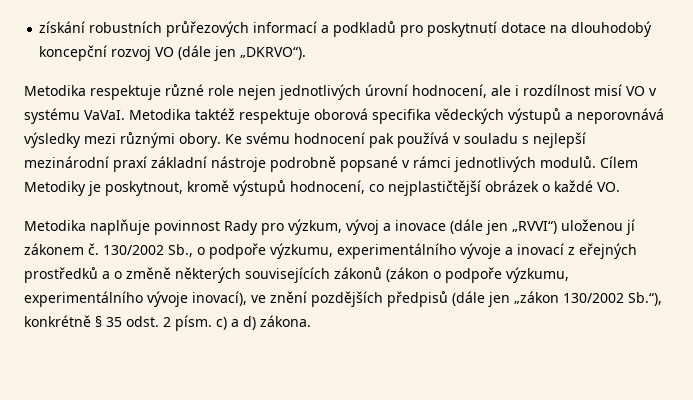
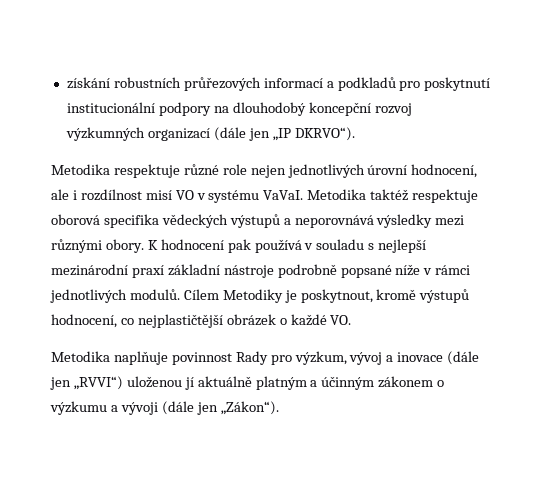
- získání robustních průřezových informací a podkladů pro poskytnutí dotace na dlouhodobý koncepční rozvoj VO (dále jen „DKRVO“).
+ získání robustních průřezových informací a podkladů pro poskytnutí institucionální podpory na dlouhodobý koncepční rozvoj výzkumných organizací (dále jen „IP DKRVO“).
- Ke svému hodnocení pak používá v souladu s nejlepší mezinárodní praxí základní nástroje podrobně popsané v rámci jednotlivých modulů.
+ K hodnocení pak používá v souladu s nejlepší mezinárodní praxí základní nástroje podrobně popsané níže v rámci jednotlivých modulů.
- Metodika naplňuje povinnost Rady pro výzkum, vývoj a inovace (dále jen „RVVI“) uloženou jí zákonem č. 130/2002 Sb., o podpoře výzkumu, experimentálního vývoje a inovací z eřejných prostředků a o změně některých souvisejících zákonů (zákon o podpoře výzkumu, experimentálního vývoje inovací), ve znění pozdějších předpisů (dále jen „zákon 130/2002 Sb.“), konkrétně § 35 odst. 2 písm. c) a d) zákona.
+ Metodika naplňuje povinnost Rady pro výzkum, vývoj a inovace (dále jen „RVVI“) uloženou jí aktuálně platným a účinným zákonem o výzkumu a vývoji (dále jen „Zákon“).

